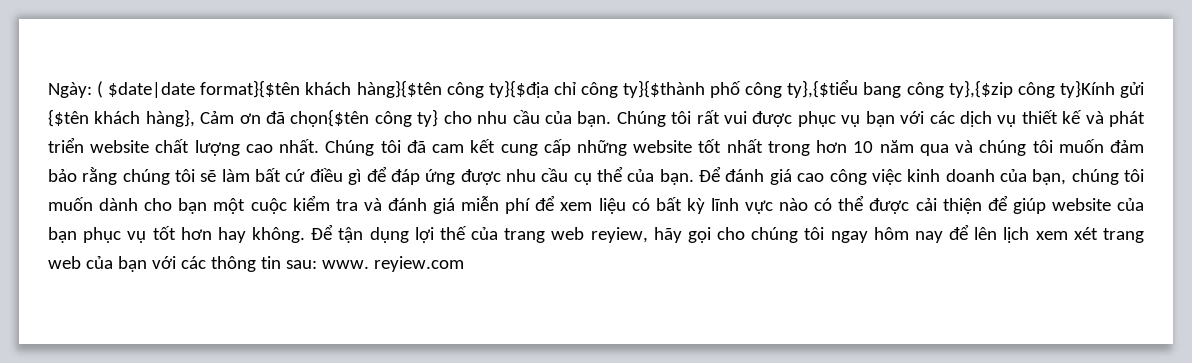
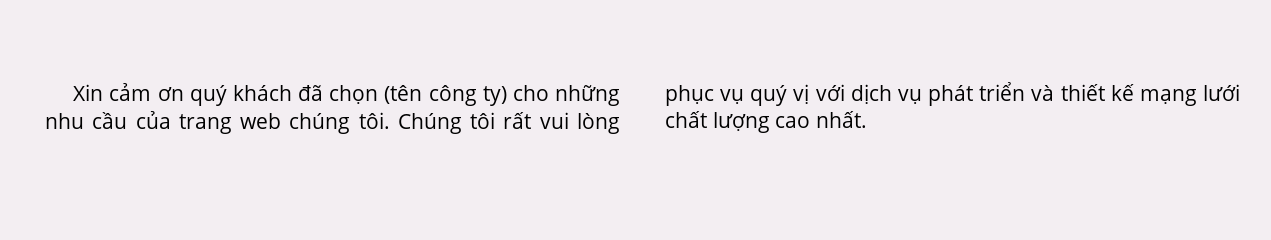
- Ngày: ( $date|date format}{$tên khách hàng}{$tên công ty}{$địa chỉ công ty}{$thành phố công ty},{$tiểu bang công ty},{$zip công ty}Kính gửi {$tên khách hàng}, Cảm ơn đã chọn{$tên công ty} cho nhu cầu của bạn.
+ Xin cảm ơn quý khách đã chọn (tên công ty) cho những nhu cầu của trang web chúng tôi.
- Chúng tôi rất vui được phục vụ bạn với các dịch vụ thiết kế và phát triển website chất lượng cao nhất. Chúng tôi đã cam kết cung cấp những website tốt nhất trong hơn 10 năm qua và chúng tôi muốn đảm bảo rằng chúng tôi sẽ làm bất cứ điều gì để đáp ứng được nhu cầu cụ thể của bạn. Để đánh giá cao công việc kinh doanh của bạn, chúng tôi muốn dành cho bạn một cuộc kiểm tra và đánh giá miễn phí để xem liệu có bất kỳ lĩnh vực nào có thể được cải thiện để giúp website của bạn phục vụ tốt hơn hay không. Để tận dụng lợi thế của trang web reyiew, hãy gọi cho chúng tôi ngay hôm nay để lên lịch xem xét trang web của bạn với các thông tin sau: www. reyiew.com
+ Chúng tôi rất vui lòng phục vụ quý vị với dịch vụ phát triển và thiết kế mạng lưới chất lượng cao nhất.

